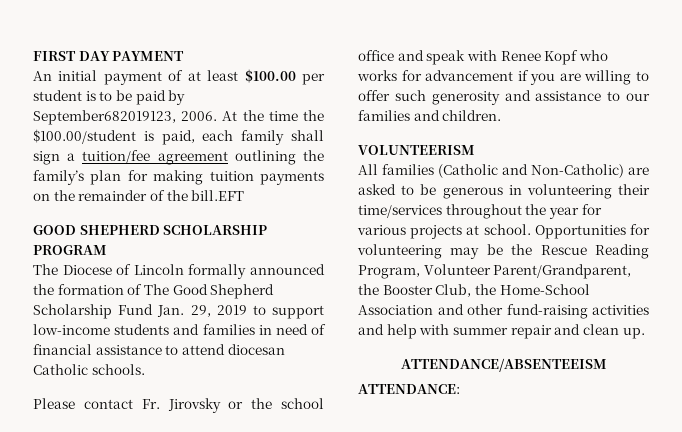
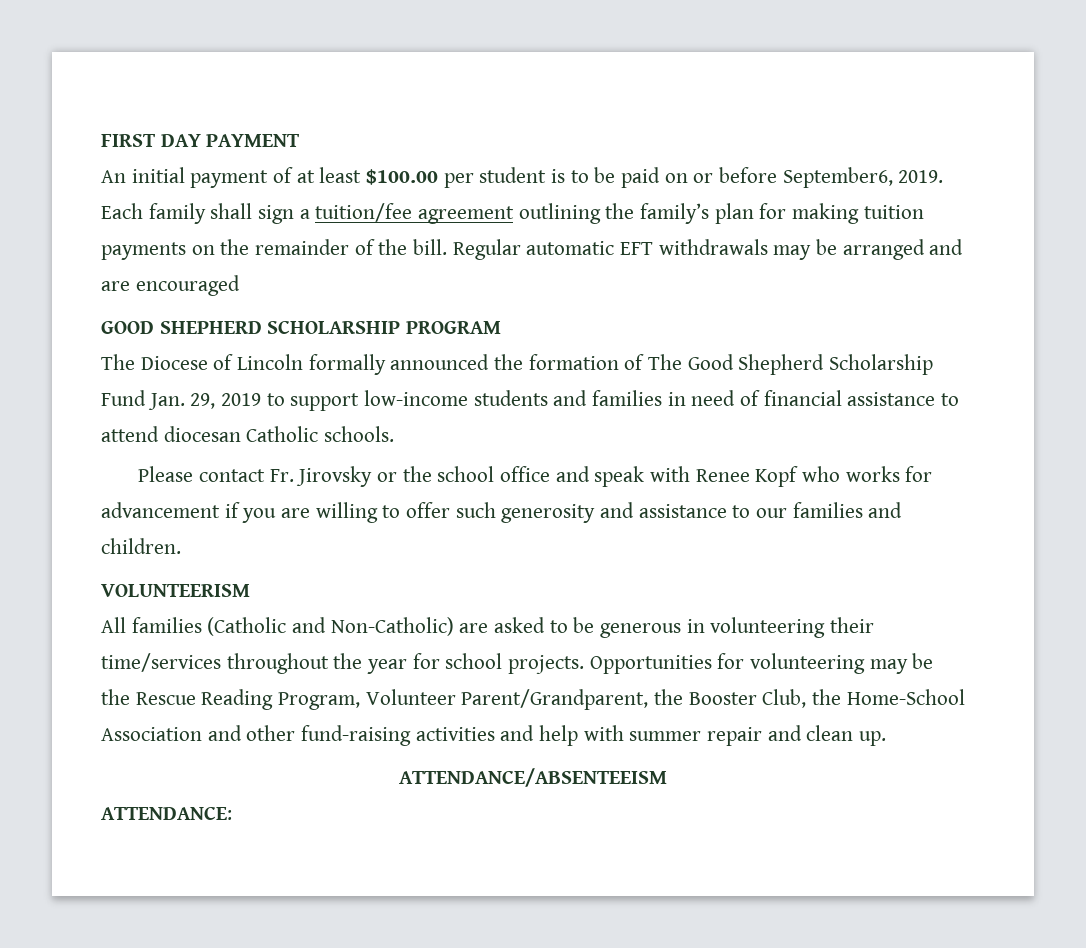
- An initial payment of at least $100.00 per student is to be paid by September682019123, 2006. At the time the $100.00/student is paid, each family shall sign a tuition/fee agreement outlining the family’s plan for making tuition payments on the remainder of the bill.EFT
+ An initial payment of at least $100.00 per student is to be paid on or before September6, 2019. Each family shall sign a tuition/fee agreement outlining the family’s plan for making tuition payments on the remainder of the bill. Regular automatic EFT withdrawals may be arranged and are encouraged
- All families (Catholic and Non-Catholic) are asked to be generous in volunteering their time/services throughout the year for various projects at school.
+ All families (Catholic and Non-Catholic) are asked to be generous in volunteering their time/services throughout the year for school projects.

